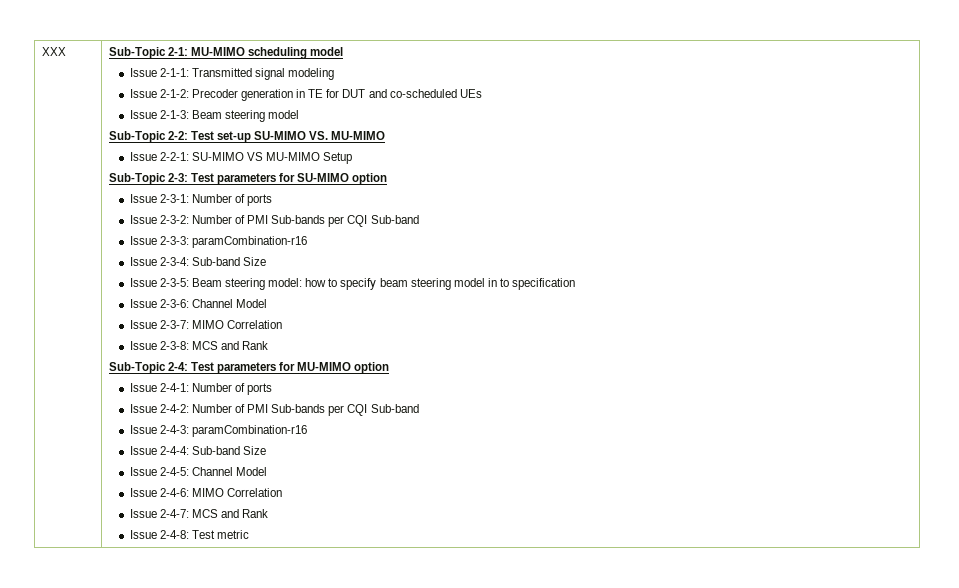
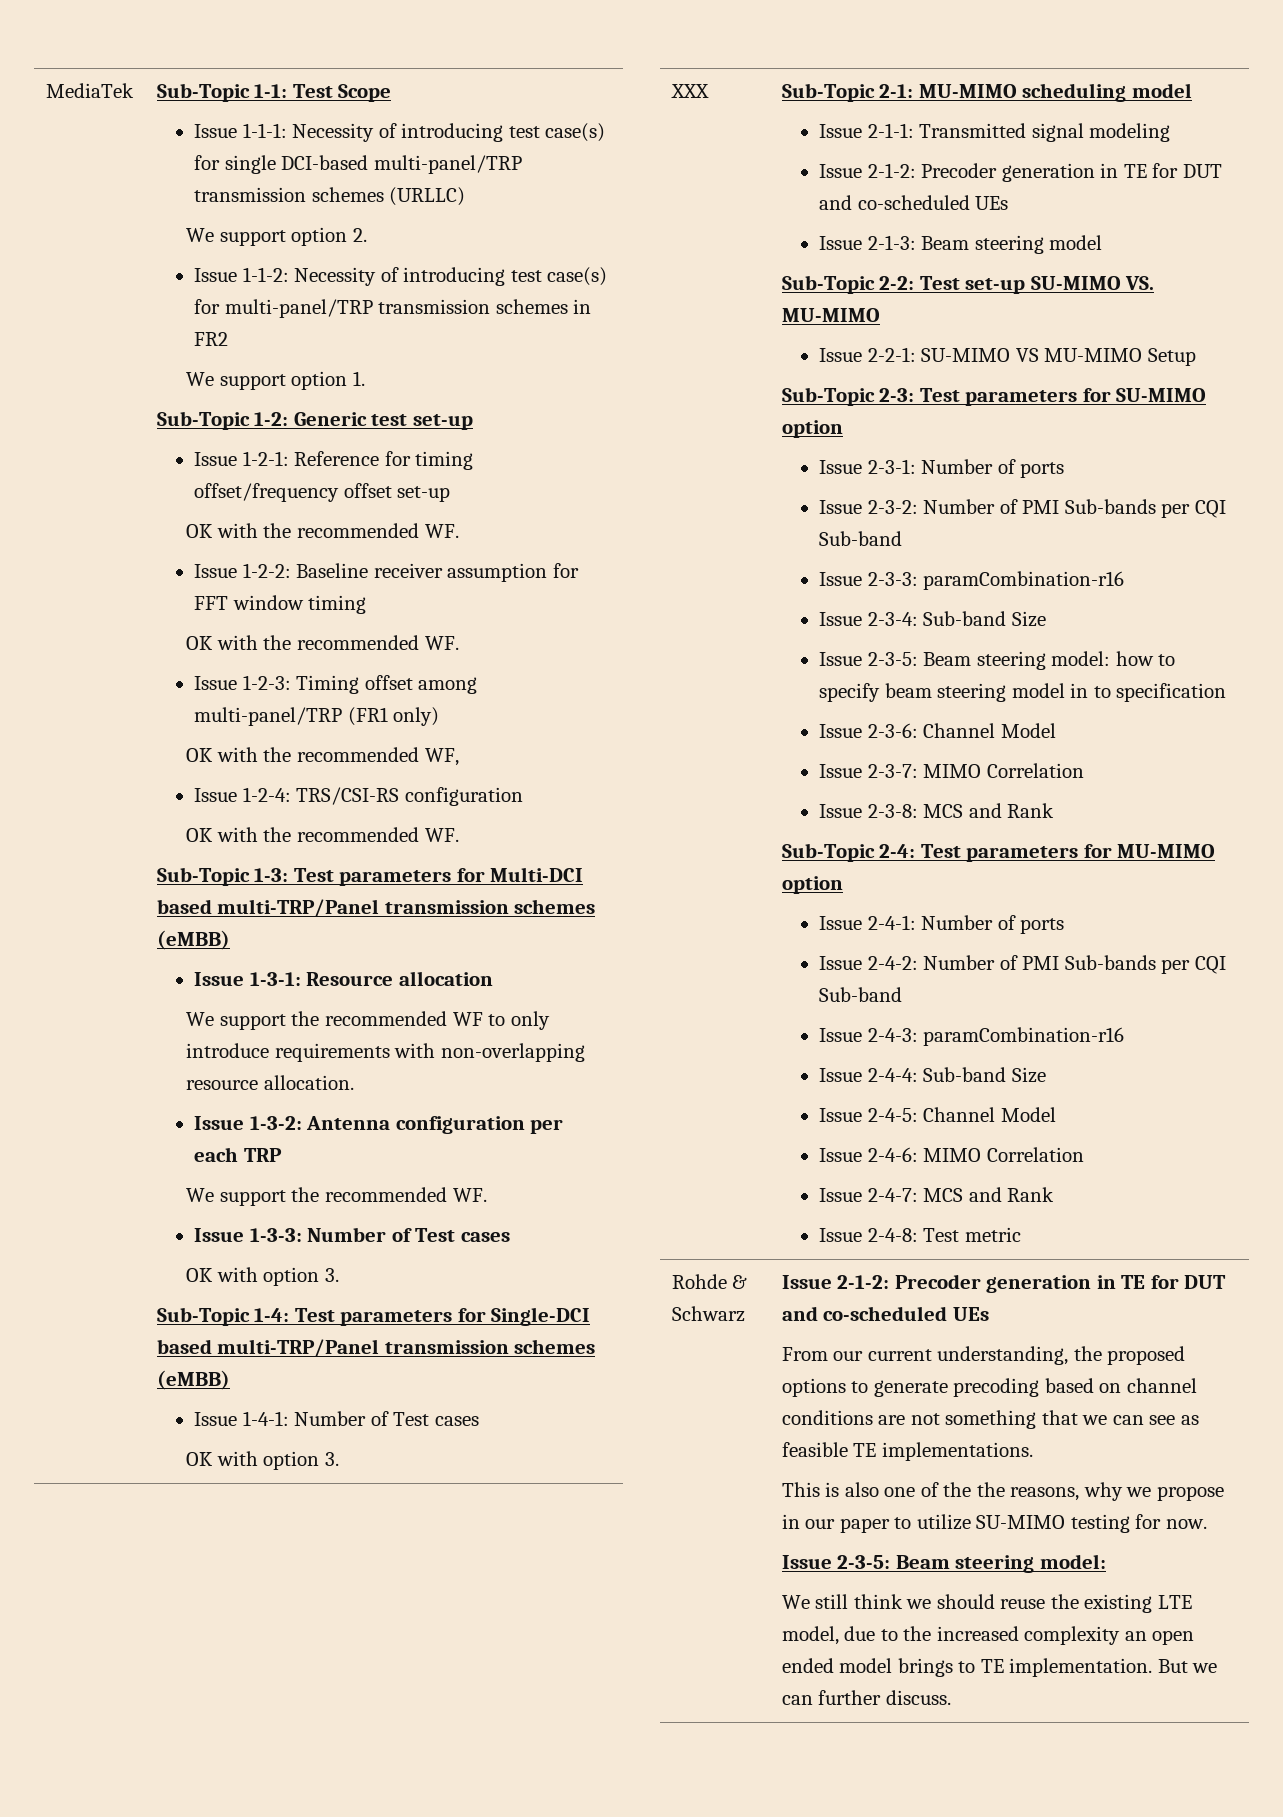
+ MediaTek | Sub-Topic 1-1: Test Scope
+ Issue 1-1-1: Necessity of introducing test case(s) for single DCI-based multi-panel/TRP transmission schemes (URLLC)
+ We support option 2.
+ Issue 1-1-2: Necessity of introducing test case(s) for multi-panel/TRP transmission schemes in FR2
+ We support option 1.
+ Sub-Topic 1-2: Generic test set-up
+ Issue 1-2-1: Reference for timing offset/frequency offset set-up
+ OK with the recommended WF.
+ Issue 1-2-2: Baseline receiver assumption for FFT window timing
+ OK with the recommended WF.
+ Issue 1-2-3: Timing offset among multi-panel/TRP (FR1 only)
+ OK with the recommended WF,
+ Issue 1-2-4: TRS/CSI-RS configuration
+ OK with the recommended WF.
+ Sub-Topic 1-3: Test parameters for Multi-DCI based multi-TRP/Panel transmission schemes (eMBB)
+ Issue 1-3-1: Resource allocation
+ We support the recommended WF to only introduce requirements with non-overlapping resource allocation.
+ Issue 1-3-2: Antenna configuration per each TRP
+ We support the recommended WF.
+ Issue 1-3-3: Number of Test cases
+ OK with option 3.
+ Sub-Topic 1-4: Test parameters for Single-DCI based multi-TRP/Panel transmission schemes (eMBB)
+ Issue 1-4-1: Number of Test cases
+ OK with option 3.
+ Rohde & Schwarz | Issue 2-1-2: Precoder generation in TE for DUT and co-scheduled UEs
+ From our current understanding, the proposed options to generate precoding based on channel conditions are not something that we can see as feasible TE implementations.
+ This is also one of the the reasons, why we propose in our paper to utilize SU-MIMO testing for now.
+ Issue 2-3-5: Beam steering model:
+ We still think we should reuse the existing LTE model, due to the increased complexity an open ended model brings to TE implementation. But we can further discuss.

